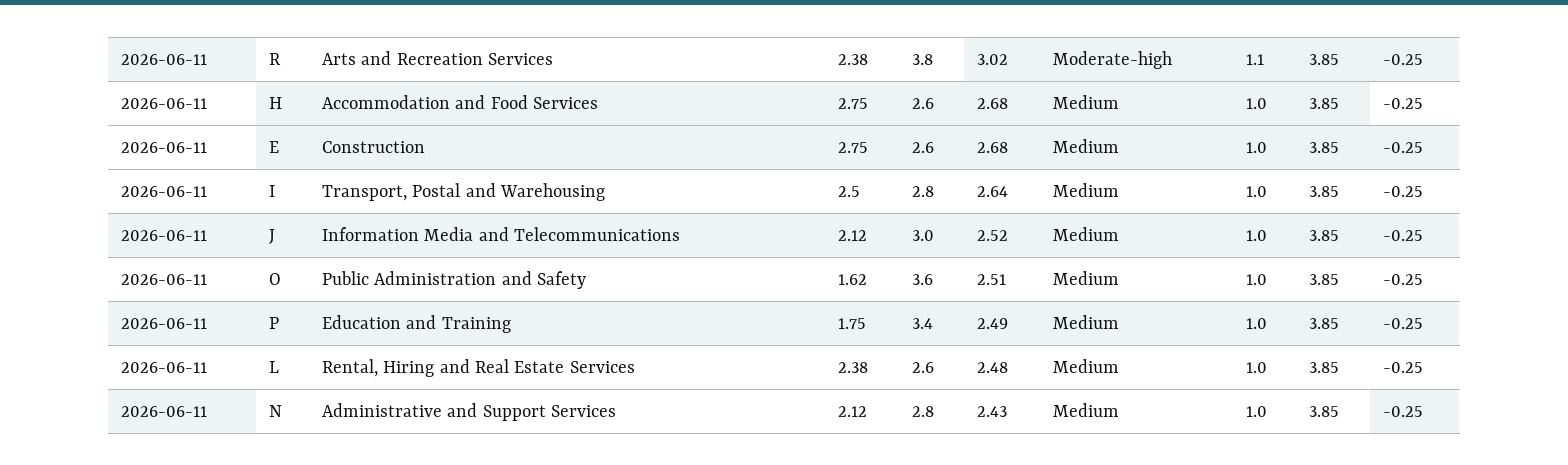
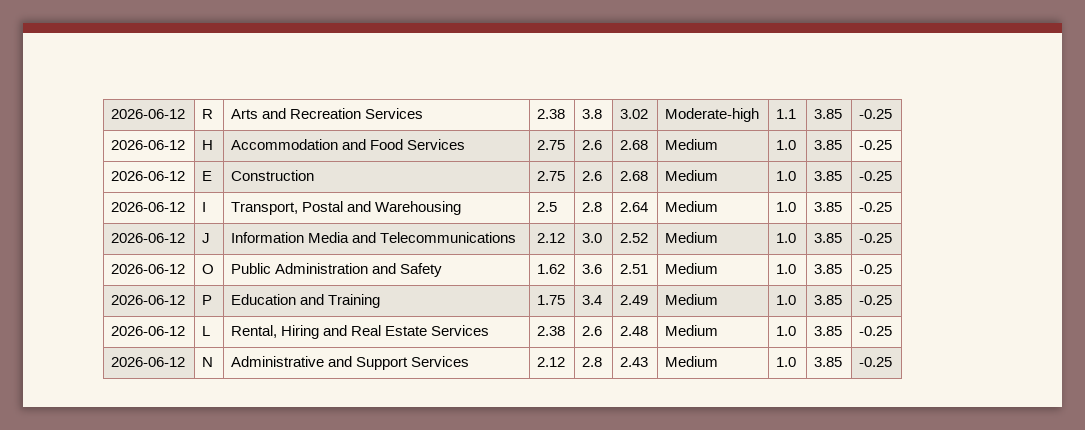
- 2026-06-11 | R | Arts and Recreation Services | 2.38 | 3.8 | 3.02 | Moderate-high | 1.1 | 3.85 | -0.25
+ 2026-06-12 | R | Arts and Recreation Services | 2.38 | 3.8 | 3.02 | Moderate-high | 1.1 | 3.85 | -0.25
- 2026-06-11 | H | Accommodation and Food Services | 2.75 | 2.6 | 2.68 | Medium | 1.0 | 3.85 | -0.25
+ 2026-06-12 | H | Accommodation and Food Services | 2.75 | 2.6 | 2.68 | Medium | 1.0 | 3.85 | -0.25
- 2026-06-11 | E | Construction | 2.75 | 2.6 | 2.68 | Medium | 1.0 | 3.85 | -0.25
+ 2026-06-12 | E | Construction | 2.75 | 2.6 | 2.68 | Medium | 1.0 | 3.85 | -0.25
- 2026-06-11 | I | Transport, Postal and Warehousing | 2.5 | 2.8 | 2.64 | Medium | 1.0 | 3.85 | -0.25
+ 2026-06-12 | I | Transport, Postal and Warehousing | 2.5 | 2.8 | 2.64 | Medium | 1.0 | 3.85 | -0.25
- 2026-06-11 | J | Information Media and Telecommunications | 2.12 | 3.0 | 2.52 | Medium | 1.0 | 3.85 | -0.25
+ 2026-06-12 | J | Information Media and Telecommunications | 2.12 | 3.0 | 2.52 | Medium | 1.0 | 3.85 | -0.25
- 2026-06-11 | O | Public Administration and Safety | 1.62 | 3.6 | 2.51 | Medium | 1.0 | 3.85 | -0.25
+ 2026-06-12 | O | Public Administration and Safety | 1.62 | 3.6 | 2.51 | Medium | 1.0 | 3.85 | -0.25
- 2026-06-11 | P | Education and Training | 1.75 | 3.4 | 2.49 | Medium | 1.0 | 3.85 | -0.25
+ 2026-06-12 | P | Education and Training | 1.75 | 3.4 | 2.49 | Medium | 1.0 | 3.85 | -0.25
- 2026-06-11 | L | Rental, Hiring and Real Estate Services | 2.38 | 2.6 | 2.48 | Medium | 1.0 | 3.85 | -0.25
+ 2026-06-12 | L | Rental, Hiring and Real Estate Services | 2.38 | 2.6 | 2.48 | Medium | 1.0 | 3.85 | -0.25
- 2026-06-11 | N | Administrative and Support Services | 2.12 | 2.8 | 2.43 | Medium | 1.0 | 3.85 | -0.25
+ 2026-06-12 | N | Administrative and Support Services | 2.12 | 2.8 | 2.43 | Medium | 1.0 | 3.85 | -0.25

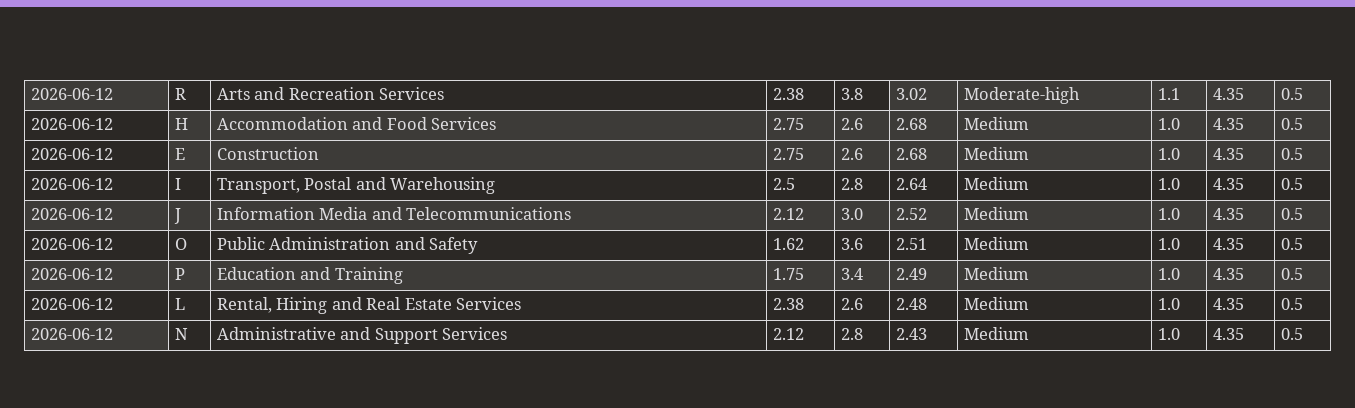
- 2026-06-12 | R | Arts and Recreation Services | 2.38 | 3.8 | 3.02 | Moderate-high | 1.1 | 3.85 | -0.25
+ 2026-06-12 | R | Arts and Recreation Services | 2.38 | 3.8 | 3.02 | Moderate-high | 1.1 | 4.35 | 0.5
- 2026-06-12 | H | Accommodation and Food Services | 2.75 | 2.6 | 2.68 | Medium | 1.0 | 3.85 | -0.25
+ 2026-06-12 | H | Accommodation and Food Services | 2.75 | 2.6 | 2.68 | Medium | 1.0 | 4.35 | 0.5
- 2026-06-12 | E | Construction | 2.75 | 2.6 | 2.68 | Medium | 1.0 | 3.85 | -0.25
+ 2026-06-12 | E | Construction | 2.75 | 2.6 | 2.68 | Medium | 1.0 | 4.35 | 0.5
- 2026-06-12 | I | Transport, Postal and Warehousing | 2.5 | 2.8 | 2.64 | Medium | 1.0 | 3.85 | -0.25
+ 2026-06-12 | I | Transport, Postal and Warehousing | 2.5 | 2.8 | 2.64 | Medium | 1.0 | 4.35 | 0.5
- 2026-06-12 | J | Information Media and Telecommunications | 2.12 | 3.0 | 2.52 | Medium | 1.0 | 3.85 | -0.25
+ 2026-06-12 | J | Information Media and Telecommunications | 2.12 | 3.0 | 2.52 | Medium | 1.0 | 4.35 | 0.5
- 2026-06-12 | O | Public Administration and Safety | 1.62 | 3.6 | 2.51 | Medium | 1.0 | 3.85 | -0.25
+ 2026-06-12 | O | Public Administration and Safety | 1.62 | 3.6 | 2.51 | Medium | 1.0 | 4.35 | 0.5
- 2026-06-12 | P | Education and Training | 1.75 | 3.4 | 2.49 | Medium | 1.0 | 3.85 | -0.25
+ 2026-06-12 | P | Education and Training | 1.75 | 3.4 | 2.49 | Medium | 1.0 | 4.35 | 0.5
- 2026-06-12 | L | Rental, Hiring and Real Estate Services | 2.38 | 2.6 | 2.48 | Medium | 1.0 | 3.85 | -0.25
+ 2026-06-12 | L | Rental, Hiring and Real Estate Services | 2.38 | 2.6 | 2.48 | Medium | 1.0 | 4.35 | 0.5
- 2026-06-12 | N | Administrative and Support Services | 2.12 | 2.8 | 2.43 | Medium | 1.0 | 3.85 | -0.25
+ 2026-06-12 | N | Administrative and Support Services | 2.12 | 2.8 | 2.43 | Medium | 1.0 | 4.35 | 0.5

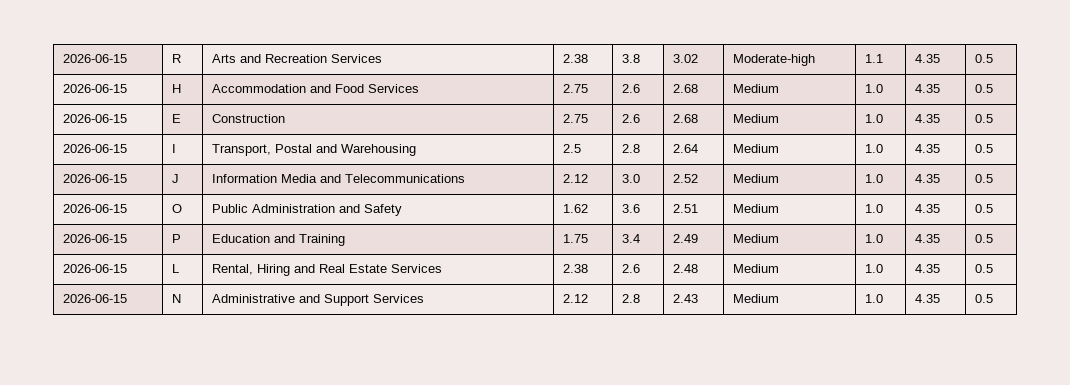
- 2026-06-12 | R | Arts and Recreation Services | 2.38 | 3.8 | 3.02 | Moderate-high | 1.1 | 4.35 | 0.5
+ 2026-06-15 | R | Arts and Recreation Services | 2.38 | 3.8 | 3.02 | Moderate-high | 1.1 | 4.35 | 0.5
- 2026-06-12 | H | Accommodation and Food Services | 2.75 | 2.6 | 2.68 | Medium | 1.0 | 4.35 | 0.5
+ 2026-06-15 | H | Accommodation and Food Services | 2.75 | 2.6 | 2.68 | Medium | 1.0 | 4.35 | 0.5
- 2026-06-12 | E | Construction | 2.75 | 2.6 | 2.68 | Medium | 1.0 | 4.35 | 0.5
+ 2026-06-15 | E | Construction | 2.75 | 2.6 | 2.68 | Medium | 1.0 | 4.35 | 0.5
- 2026-06-12 | I | Transport, Postal and Warehousing | 2.5 | 2.8 | 2.64 | Medium | 1.0 | 4.35 | 0.5
+ 2026-06-15 | I | Transport, Postal and Warehousing | 2.5 | 2.8 | 2.64 | Medium | 1.0 | 4.35 | 0.5
- 2026-06-12 | J | Information Media and Telecommunications | 2.12 | 3.0 | 2.52 | Medium | 1.0 | 4.35 | 0.5
+ 2026-06-15 | J | Information Media and Telecommunications | 2.12 | 3.0 | 2.52 | Medium | 1.0 | 4.35 | 0.5
- 2026-06-12 | O | Public Administration and Safety | 1.62 | 3.6 | 2.51 | Medium | 1.0 | 4.35 | 0.5
+ 2026-06-15 | O | Public Administration and Safety | 1.62 | 3.6 | 2.51 | Medium | 1.0 | 4.35 | 0.5
- 2026-06-12 | P | Education and Training | 1.75 | 3.4 | 2.49 | Medium | 1.0 | 4.35 | 0.5
+ 2026-06-15 | P | Education and Training | 1.75 | 3.4 | 2.49 | Medium | 1.0 | 4.35 | 0.5
- 2026-06-12 | L | Rental, Hiring and Real Estate Services | 2.38 | 2.6 | 2.48 | Medium | 1.0 | 4.35 | 0.5
+ 2026-06-15 | L | Rental, Hiring and Real Estate Services | 2.38 | 2.6 | 2.48 | Medium | 1.0 | 4.35 | 0.5
- 2026-06-12 | N | Administrative and Support Services | 2.12 | 2.8 | 2.43 | Medium | 1.0 | 4.35 | 0.5
+ 2026-06-15 | N | Administrative and Support Services | 2.12 | 2.8 | 2.43 | Medium | 1.0 | 4.35 | 0.5

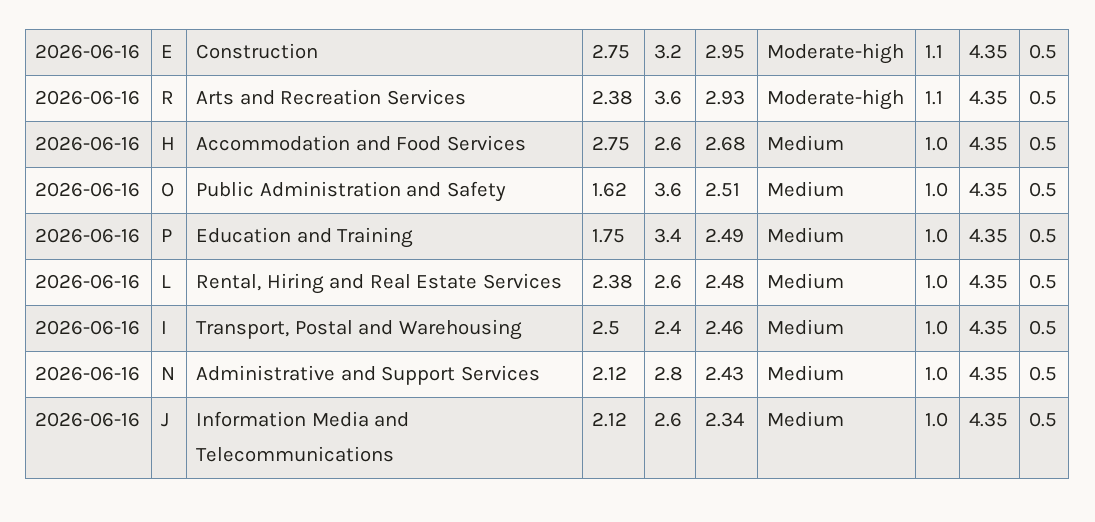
- 2026-06-15 | R | Arts and Recreation Services | 2.38 | 3.8 | 3.02 | Moderate-high | 1.1 | 4.35 | 0.5
- 2026-06-15 | H | Accommodation and Food Services | 2.75 | 2.6 | 2.68 | Medium | 1.0 | 4.35 | 0.5
+ 2026-06-16 | E | Construction | 2.75 | 3.2 | 2.95 | Moderate-high | 1.1 | 4.35 | 0.5
+ 2026-06-16 | R | Arts and Recreation Services | 2.38 | 3.6 | 2.93 | Moderate-high | 1.1 | 4.35 | 0.5
+ 2026-06-16 | H | Accommodation and Food Services | 2.75 | 2.6 | 2.68 | Medium | 1.0 | 4.35 | 0.5
- 2026-06-15 | E | Construction | 2.75 | 2.6 | 2.68 | Medium | 1.0 | 4.35 | 0.5
- 2026-06-15 | I | Transport, Postal and Warehousing | 2.5 | 2.8 | 2.64 | Medium | 1.0 | 4.35 | 0.5
- 2026-06-15 | J | Information Media and Telecommunications | 2.12 | 3.0 | 2.52 | Medium | 1.0 | 4.35 | 0.5
- 2026-06-15 | O | Public Administration and Safety | 1.62 | 3.6 | 2.51 | Medium | 1.0 | 4.35 | 0.5
+ 2026-06-16 | O | Public Administration and Safety | 1.62 | 3.6 | 2.51 | Medium | 1.0 | 4.35 | 0.5
- 2026-06-15 | P | Education and Training | 1.75 | 3.4 | 2.49 | Medium | 1.0 | 4.35 | 0.5
+ 2026-06-16 | P | Education and Training | 1.75 | 3.4 | 2.49 | Medium | 1.0 | 4.35 | 0.5
- 2026-06-15 | L | Rental, Hiring and Real Estate Services | 2.38 | 2.6 | 2.48 | Medium | 1.0 | 4.35 | 0.5
+ 2026-06-16 | L | Rental, Hiring and Real Estate Services | 2.38 | 2.6 | 2.48 | Medium | 1.0 | 4.35 | 0.5
- 2026-06-15 | N | Administrative and Support Services | 2.12 | 2.8 | 2.43 | Medium | 1.0 | 4.35 | 0.5
+ 2026-06-16 | I | Transport, Postal and Warehousing | 2.5 | 2.4 | 2.46 | Medium | 1.0 | 4.35 | 0.5
+ 2026-06-16 | N | Administrative and Support Services | 2.12 | 2.8 | 2.43 | Medium | 1.0 | 4.35 | 0.5
+ 2026-06-16 | J | Information Media and Telecommunications | 2.12 | 2.6 | 2.34 | Medium | 1.0 | 4.35 | 0.5

